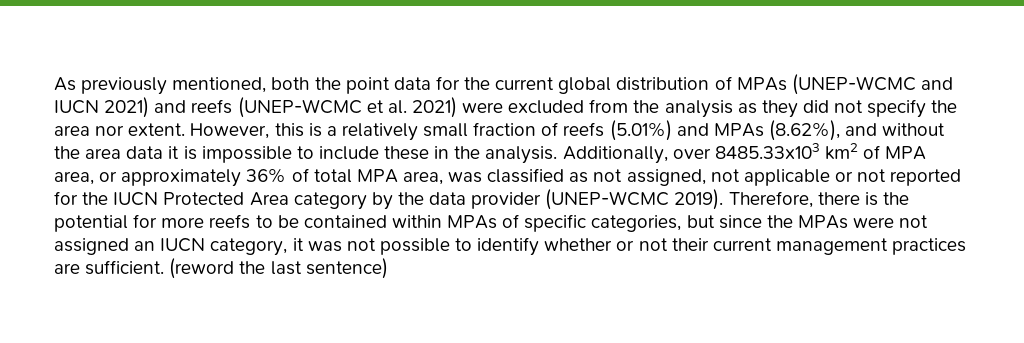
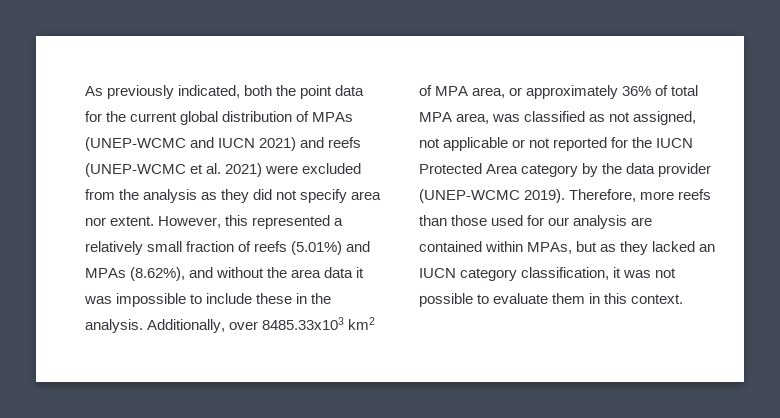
- As previously mentioned, both the point data for the current global distribution of MPAs (UNEP-WCMC and IUCN 2021) and reefs (UNEP-WCMC et al. 2021) were excluded from the analysis as they did not specify the area nor extent.
+ As previously indicated, both the point data for the current global distribution of MPAs (UNEP-WCMC and IUCN 2021) and reefs (UNEP-WCMC et al. 2021) were excluded from the analysis as they did not specify area nor extent.
- However, this is a relatively small fraction of reefs (5.01%) and MPAs (8.62%), and without the area data it is impossible to include these in the analysis.
+ However, this represented a relatively small fraction of reefs (5.01%) and MPAs (8.62%), and without the area data it was impossible to include these in the analysis.
- Therefore, there is the potential for more reefs to be contained within MPAs of specific categories, but since the MPAs were not assigned an IUCN category, it was not possible to identify whether or not their current management practices are sufficient. (reword the last sentence)
+ Therefore, more reefs than those used for our analysis are contained within MPAs, but as they lacked an IUCN category classification, it was not possible to evaluate them in this context.

